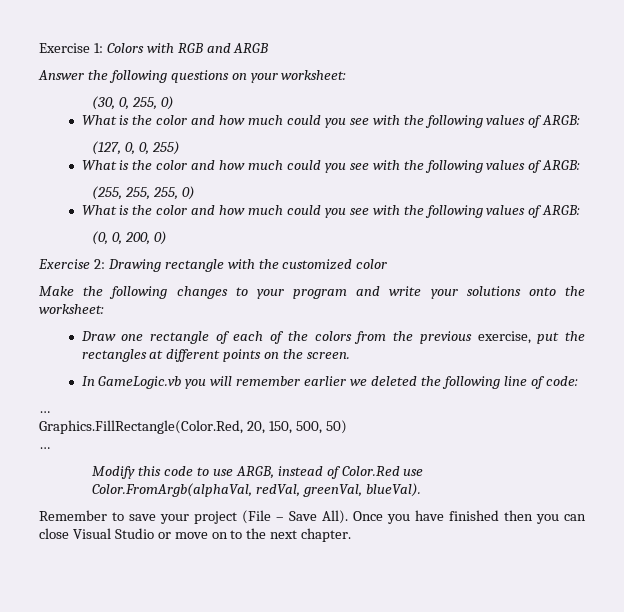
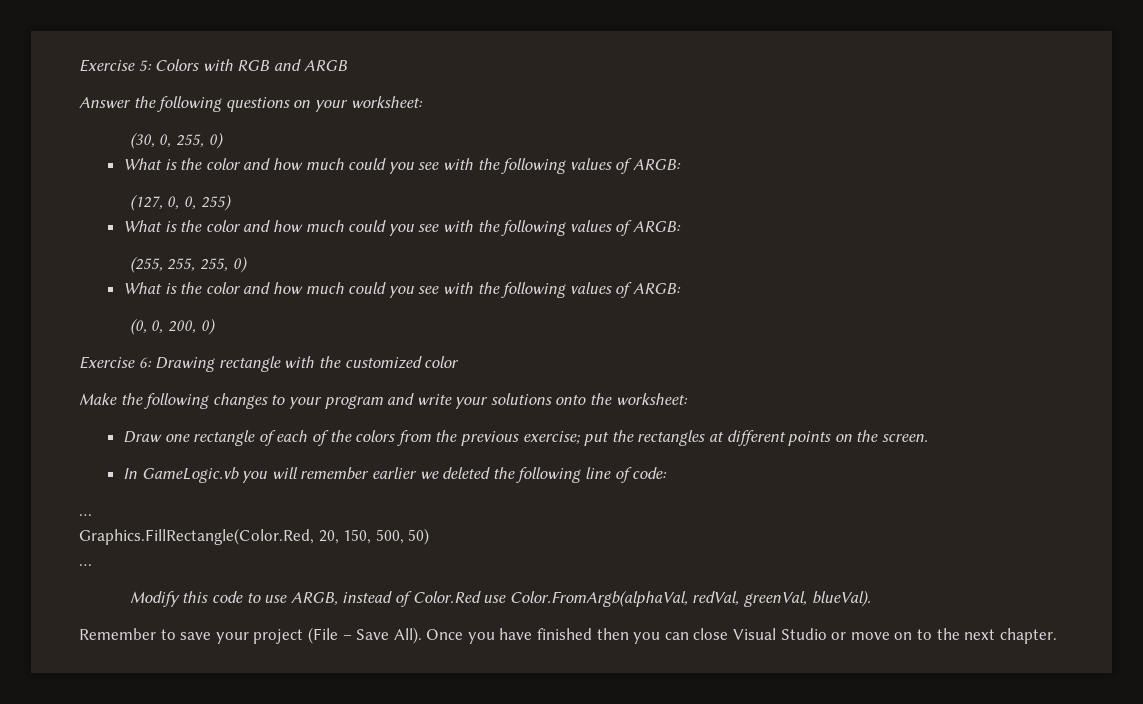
- Exercise 1: Colors with RGB and ARGB
+ Exercise 5: Colors with RGB and ARGB
- Exercise 2: Drawing rectangle with the customized color
+ Exercise 6: Drawing rectangle with the customized color
- Draw one rectangle of each of the colors from the previous exercise, put the rectangles at different points on the screen.
+ Draw one rectangle of each of the colors from the previous exercise; put the rectangles at different points on the screen.

